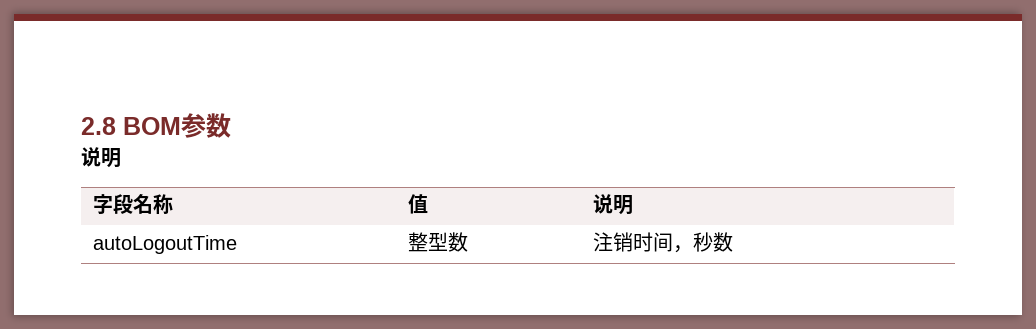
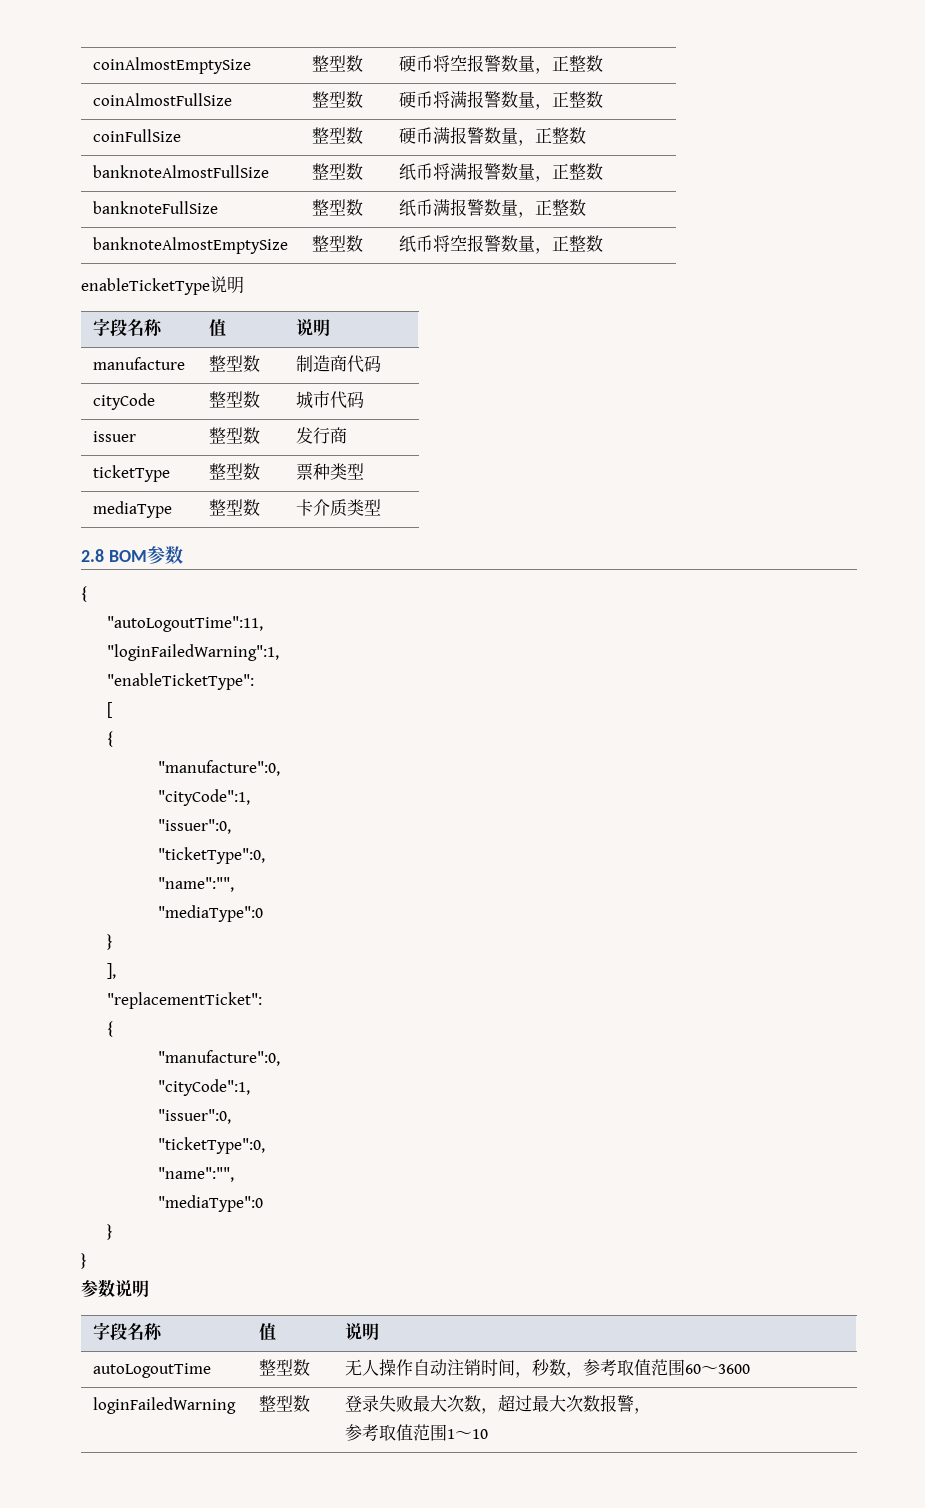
+ coinAlmostEmptySize | 整型数 | 硬币将空报警数量，正整数
+ coinAlmostFullSize | 整型数 | 硬币将满报警数量，正整数
+ coinFullSize | 整型数 | 硬币满报警数量，正整数
+ banknoteAlmostFullSize | 整型数 | 纸币将满报警数量，正整数
+ banknoteFullSize | 整型数 | 纸币满报警数量，正整数
+ banknoteAlmostEmptySize | 整型数 | 纸币将空报警数量，正整数
+ enableTicketType说明
+ 字段名称 | 值 | 说明
+ manufacture | 整型数 | 制造商代码
+ cityCode | 整型数 | 城市代码
+ issuer | 整型数 | 发行商
+ ticketType | 整型数 | 票种类型
+ mediaType | 整型数 | 卡介质类型
  2.8 BOM参数
- 说明
+ {
+ "autoLogoutTime":11,
+ "loginFailedWarning":1,
+ "enableTicketType":
+ [
+ {
+ "manufacture":0,
+ "cityCode":1,
+ "issuer":0,
+ "ticketType":0,
+ "name":"",
+ "mediaType":0
+ }
+ ],
+ "replacementTicket":
+ {
+ "manufacture":0,
+ "cityCode":1,
+ "issuer":0,
+ "ticketType":0,
+ "name":"",
+ "mediaType":0
+ }
+ }
+ 参数说明
- autoLogoutTime | 整型数 | 注销时间，秒数
+ autoLogoutTime | 整型数 | 无人操作自动注销时间，秒数，参考取值范围60～3600
+ loginFailedWarning | 整型数 | 登录失败最大次数，超过最大次数报警，
+ 参考取值范围1～10

